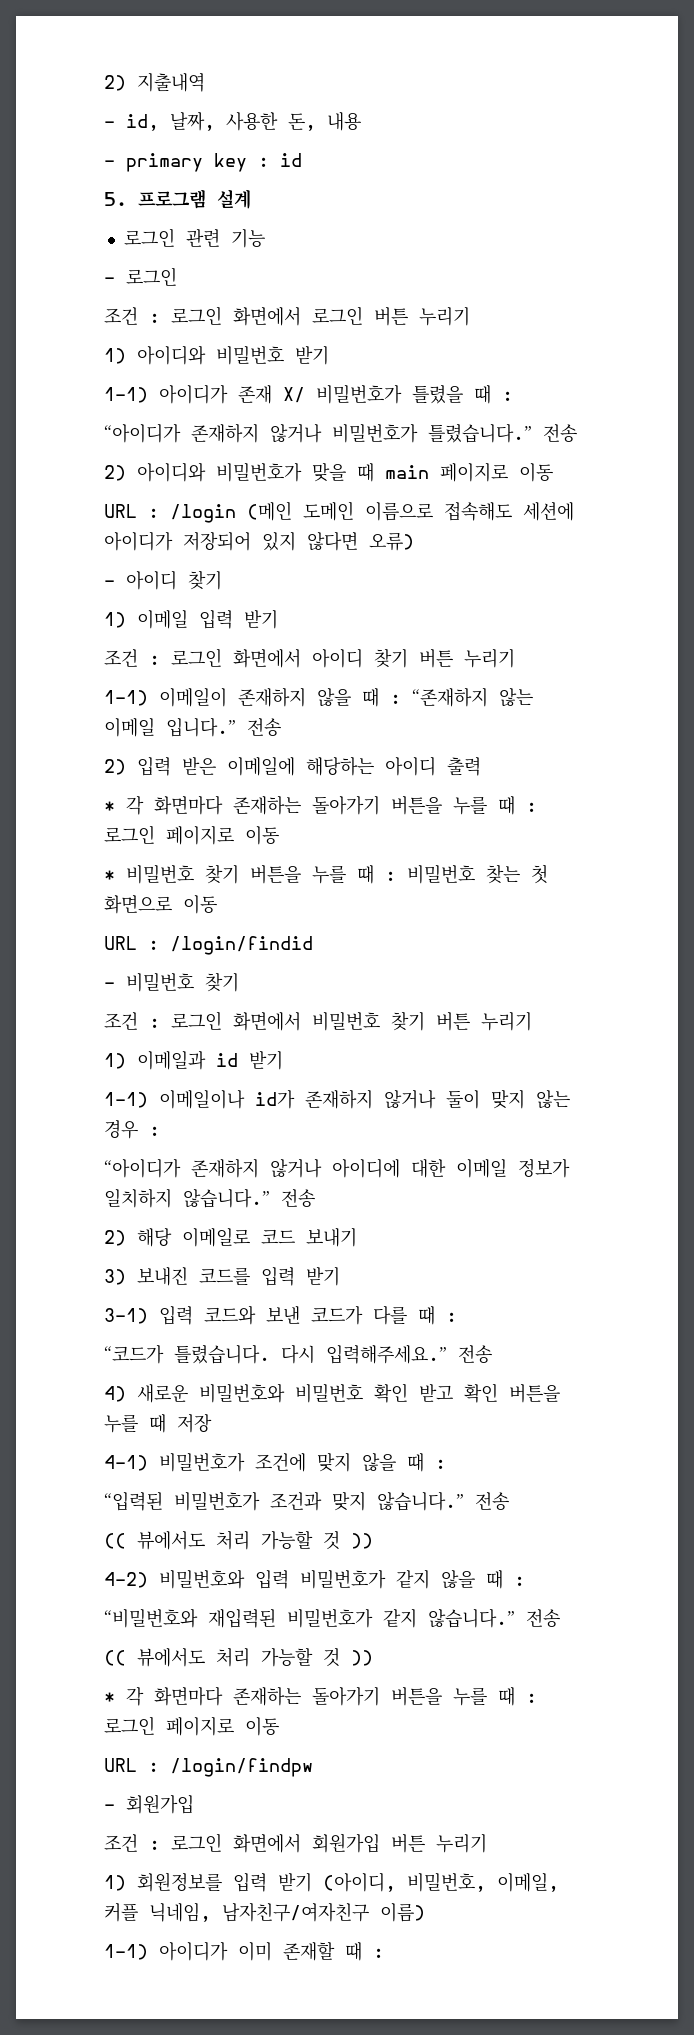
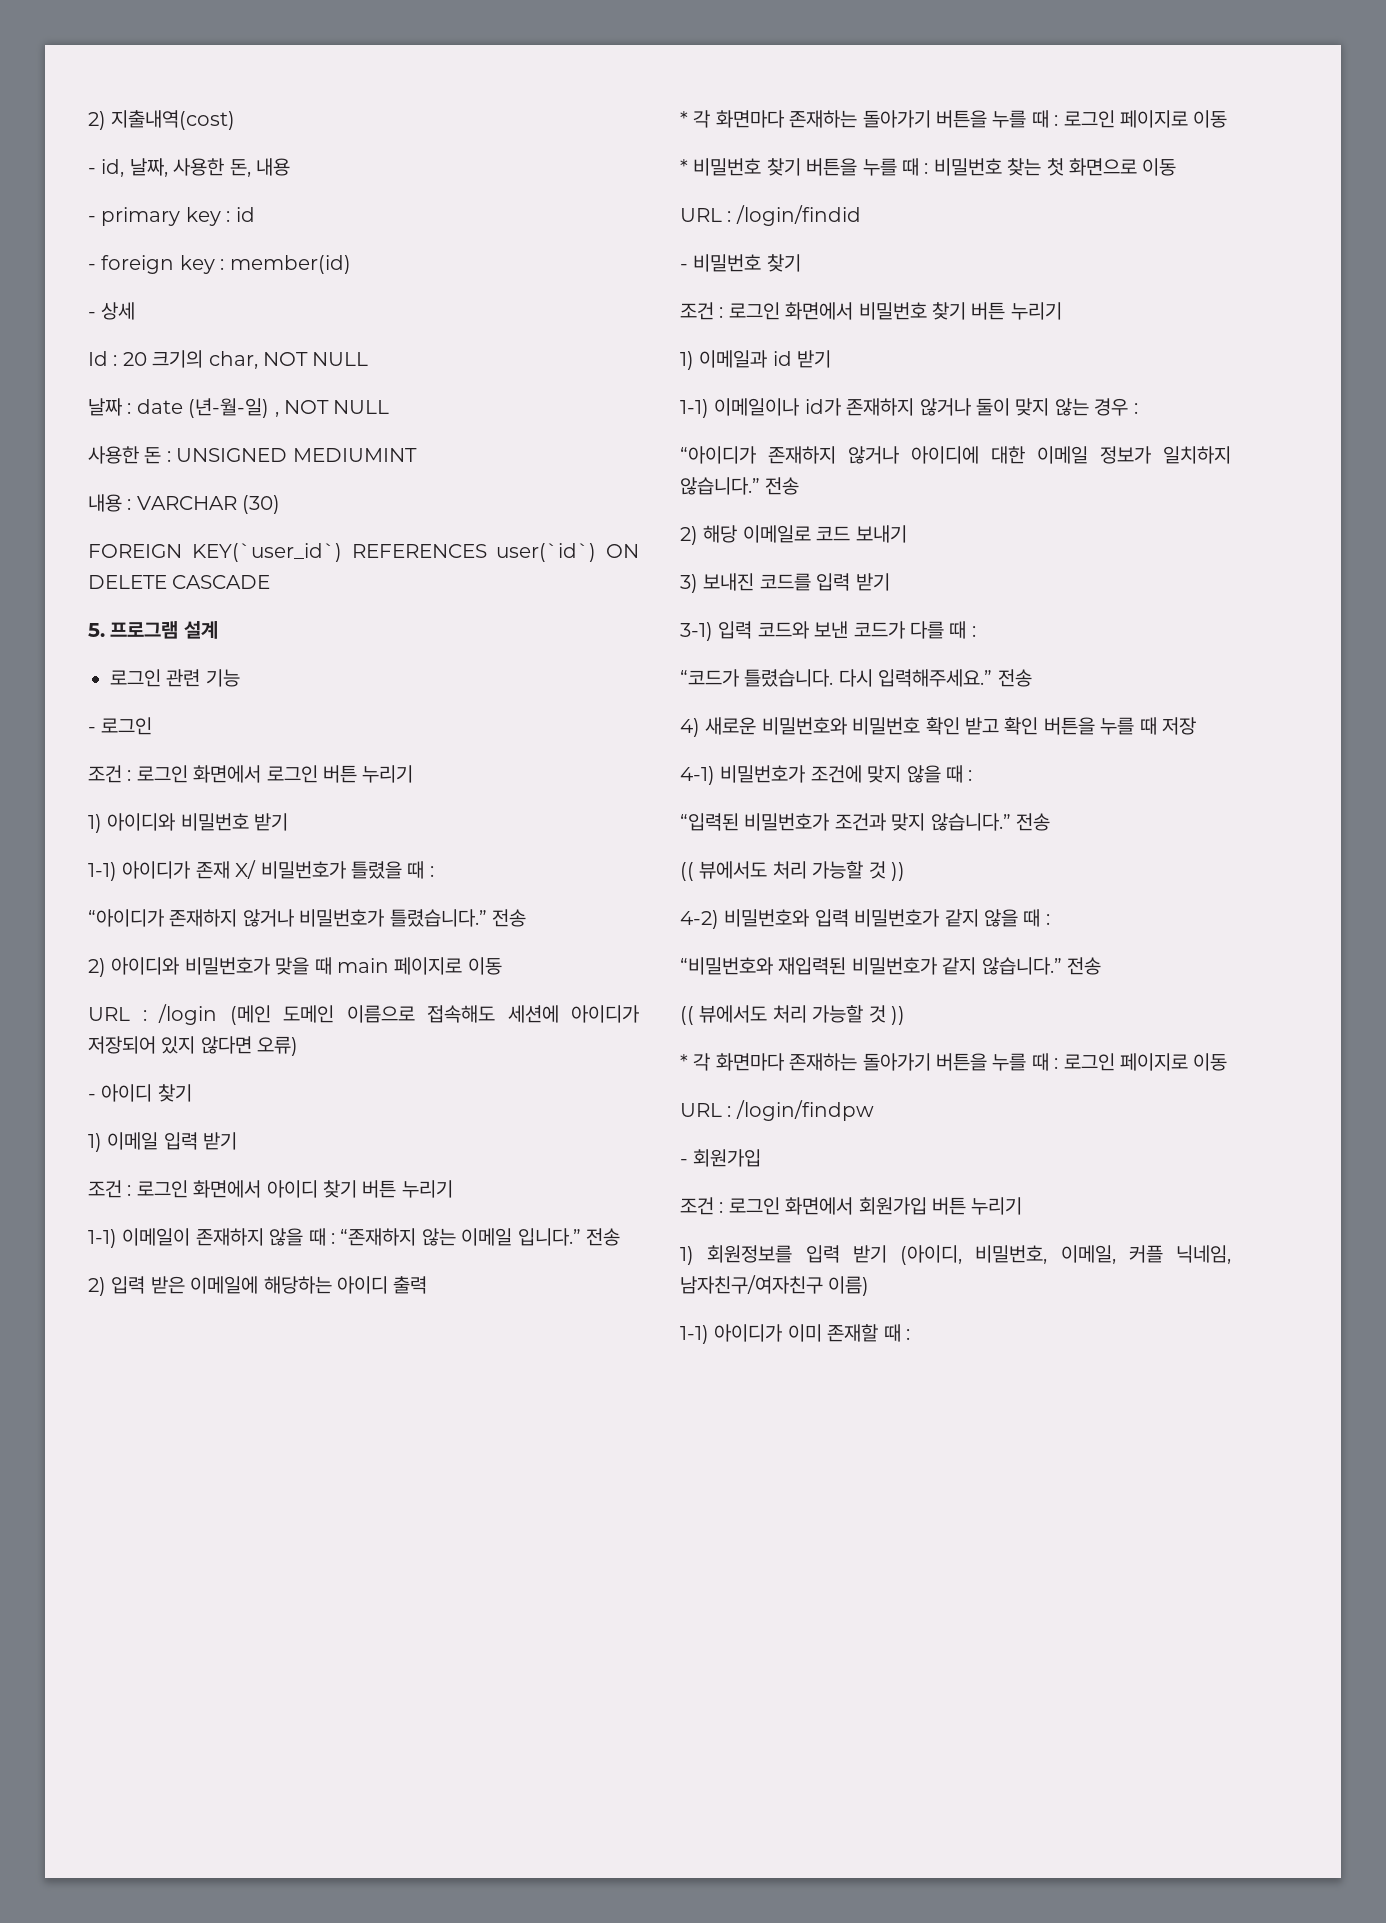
- 2) 지출내역
+ 2) 지출내역(cost)
+ - foreign key : member(id)
+ - 상세
+ Id : 20 크기의 char, NOT NULL
+ 날짜 : date (년-월-일) , NOT NULL
+ 사용한 돈 : UNSIGNED MEDIUMINT
+ 내용 : VARCHAR (30)
+ FOREIGN KEY(`user_id`) REFERENCES user(`id`) ON DELETE CASCADE

